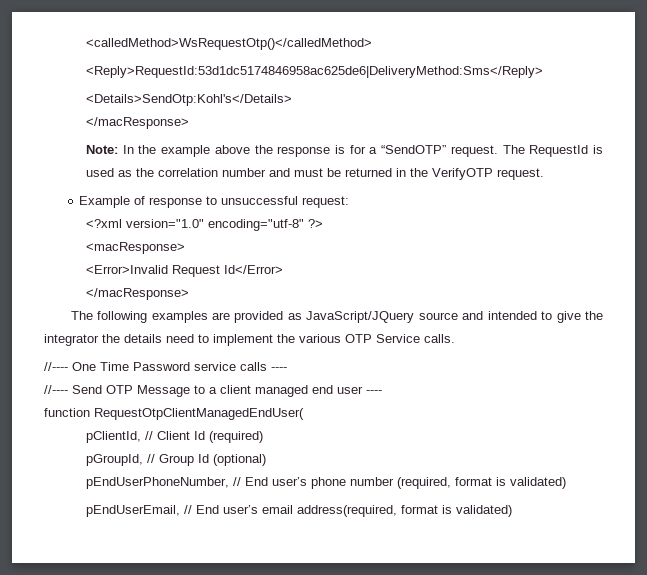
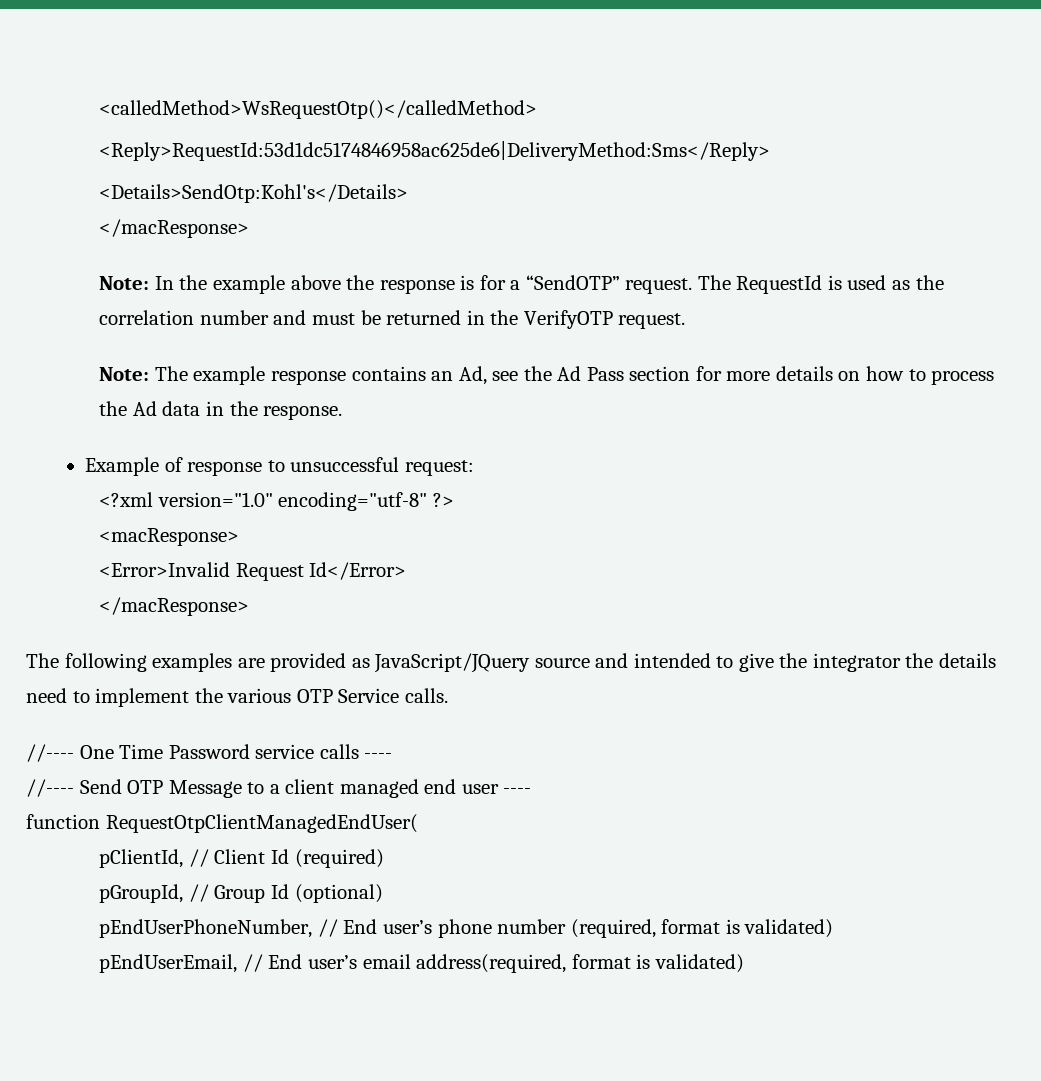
+ Note: The example response contains an Ad, see the Ad Pass section for more details on how to process the Ad data in the response.

